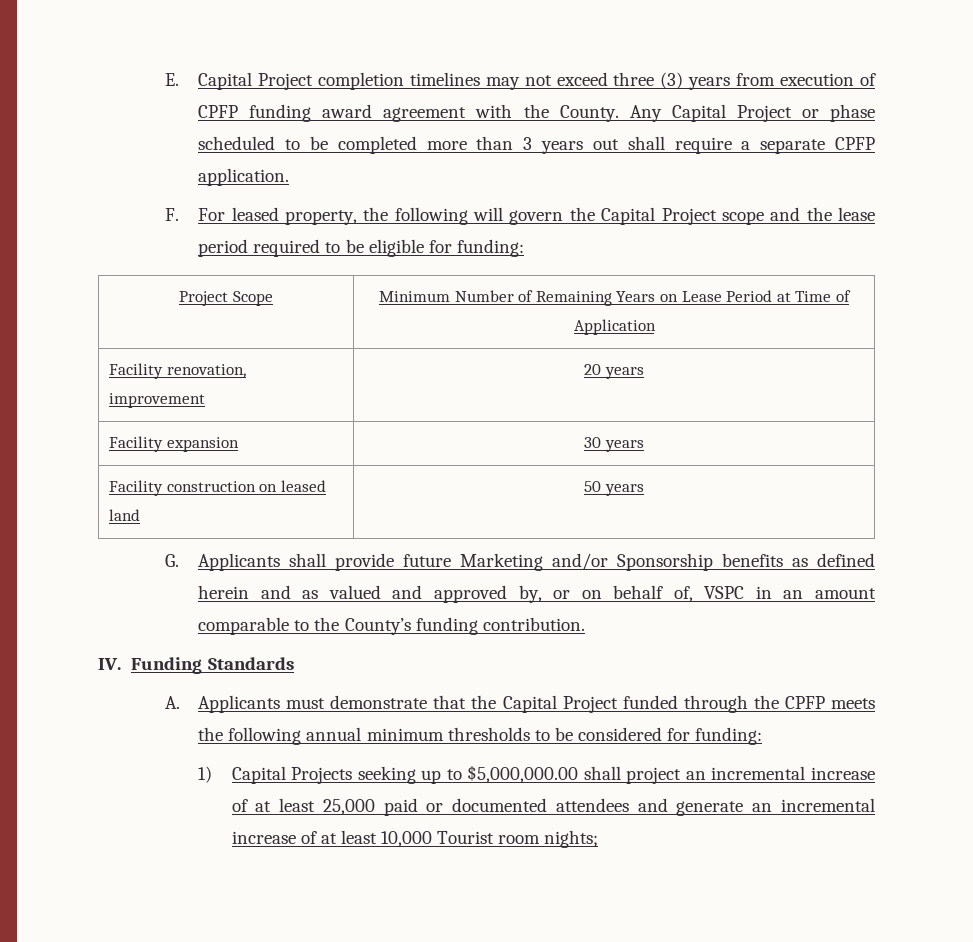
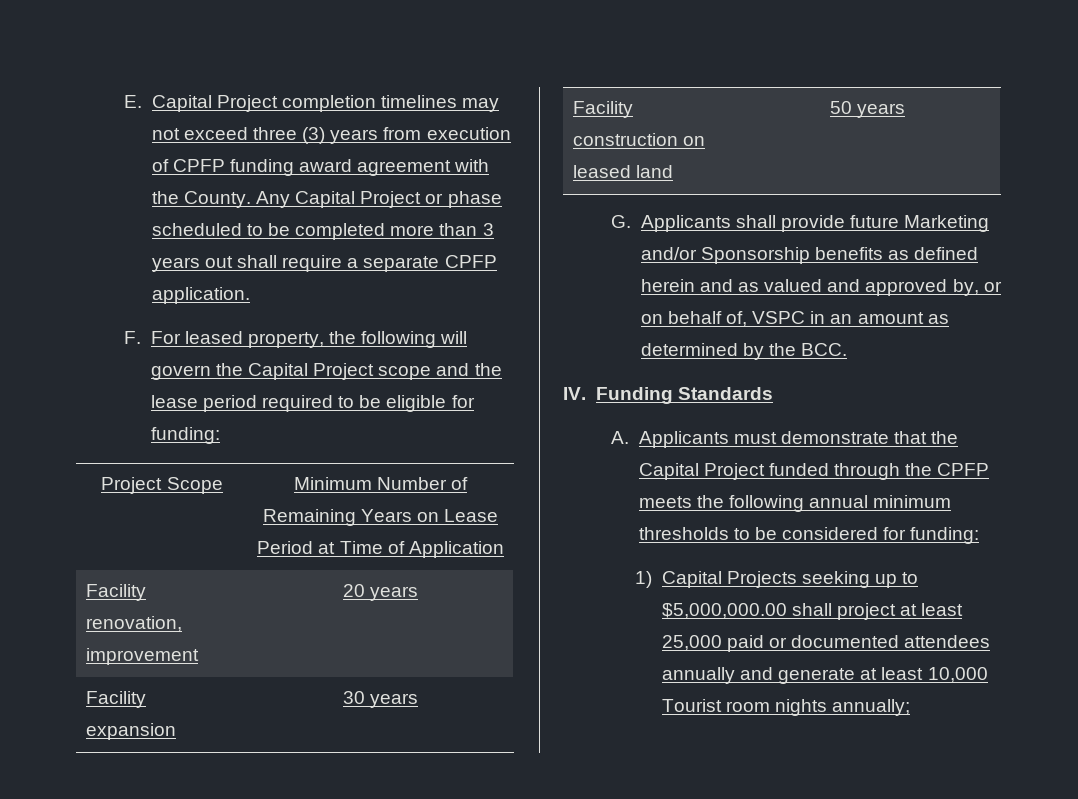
- G. Applicants shall provide future Marketing and/or Sponsorship benefits as defined herein and as valued and approved by, or on behalf of, VSPC in an amount comparable to the County’s funding contribution.
+ G. Applicants shall provide future Marketing and/or Sponsorship benefits as defined herein and as valued and approved by, or on behalf of, VSPC in an amount as determined by the BCC.
- 1) Capital Projects seeking up to $5,000,000.00 shall project an incremental increase of at least 25,000 paid or documented attendees and generate an incremental increase of at least 10,000 Tourist room nights;
+ 1) Capital Projects seeking up to $5,000,000.00 shall project at least 25,000 paid or documented attendees annually and generate at least 10,000 Tourist room nights annually;

